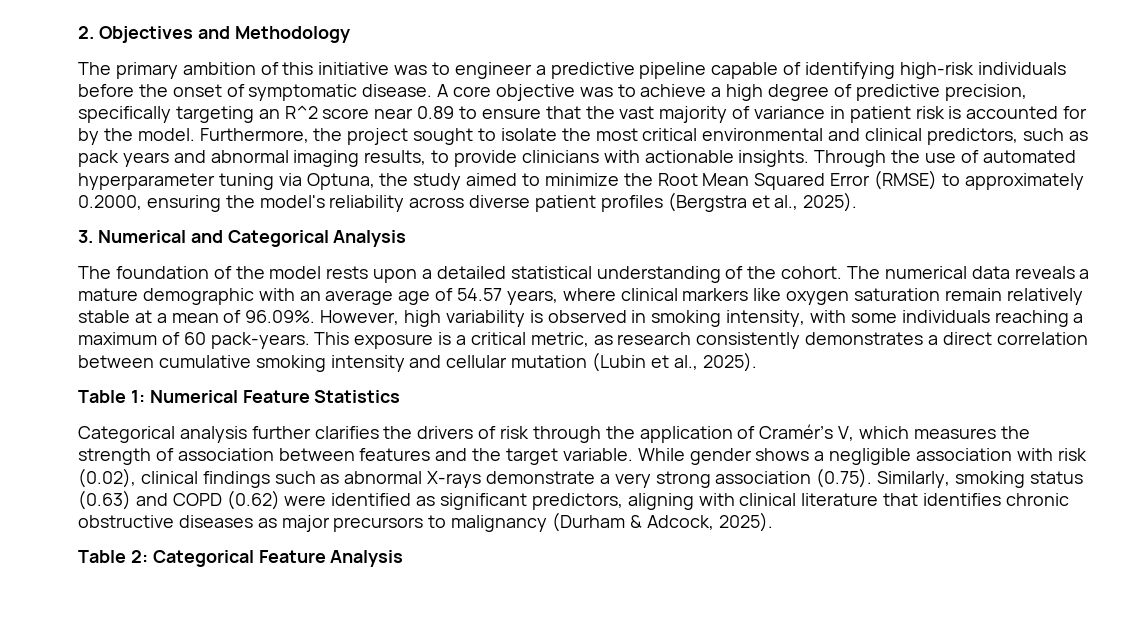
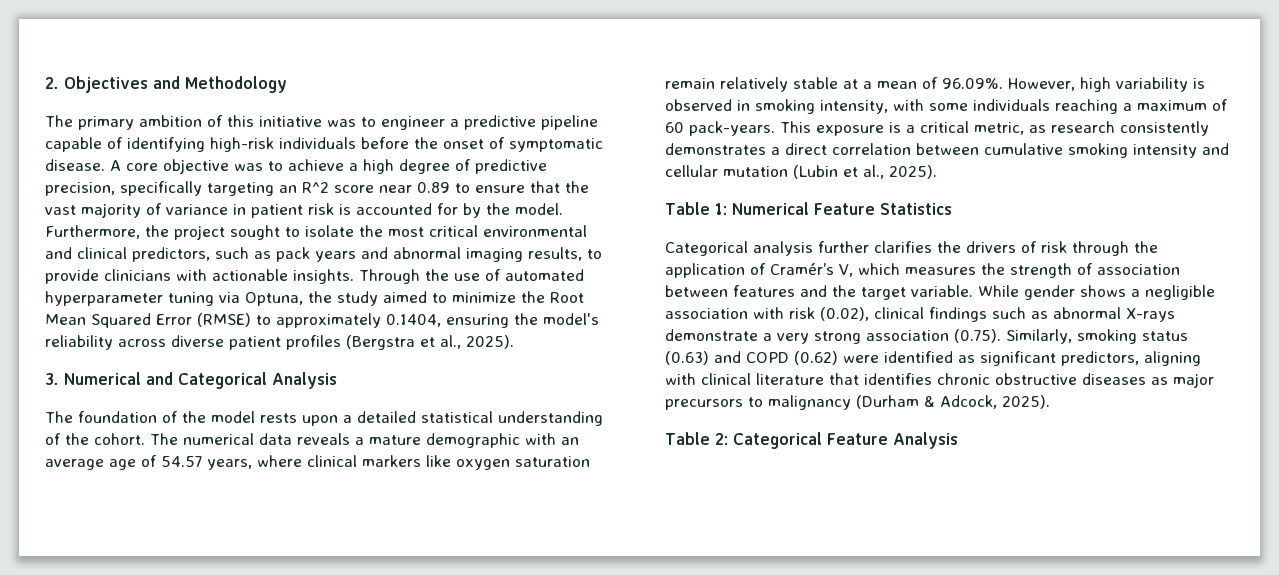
- Through the use of automated hyperparameter tuning via Optuna, the study aimed to minimize the Root Mean Squared Error (RMSE) to approximately 0.2000, ensuring the model's reliability across diverse patient profiles (Bergstra et al., 2025).
+ Through the use of automated hyperparameter tuning via Optuna, the study aimed to minimize the Root Mean Squared Error (RMSE) to approximately 0.1404, ensuring the model's reliability across diverse patient profiles (Bergstra et al., 2025).

